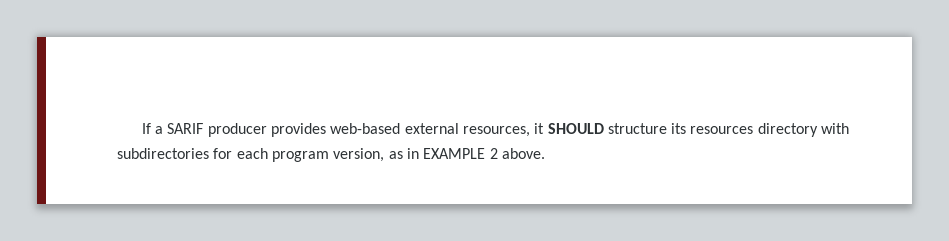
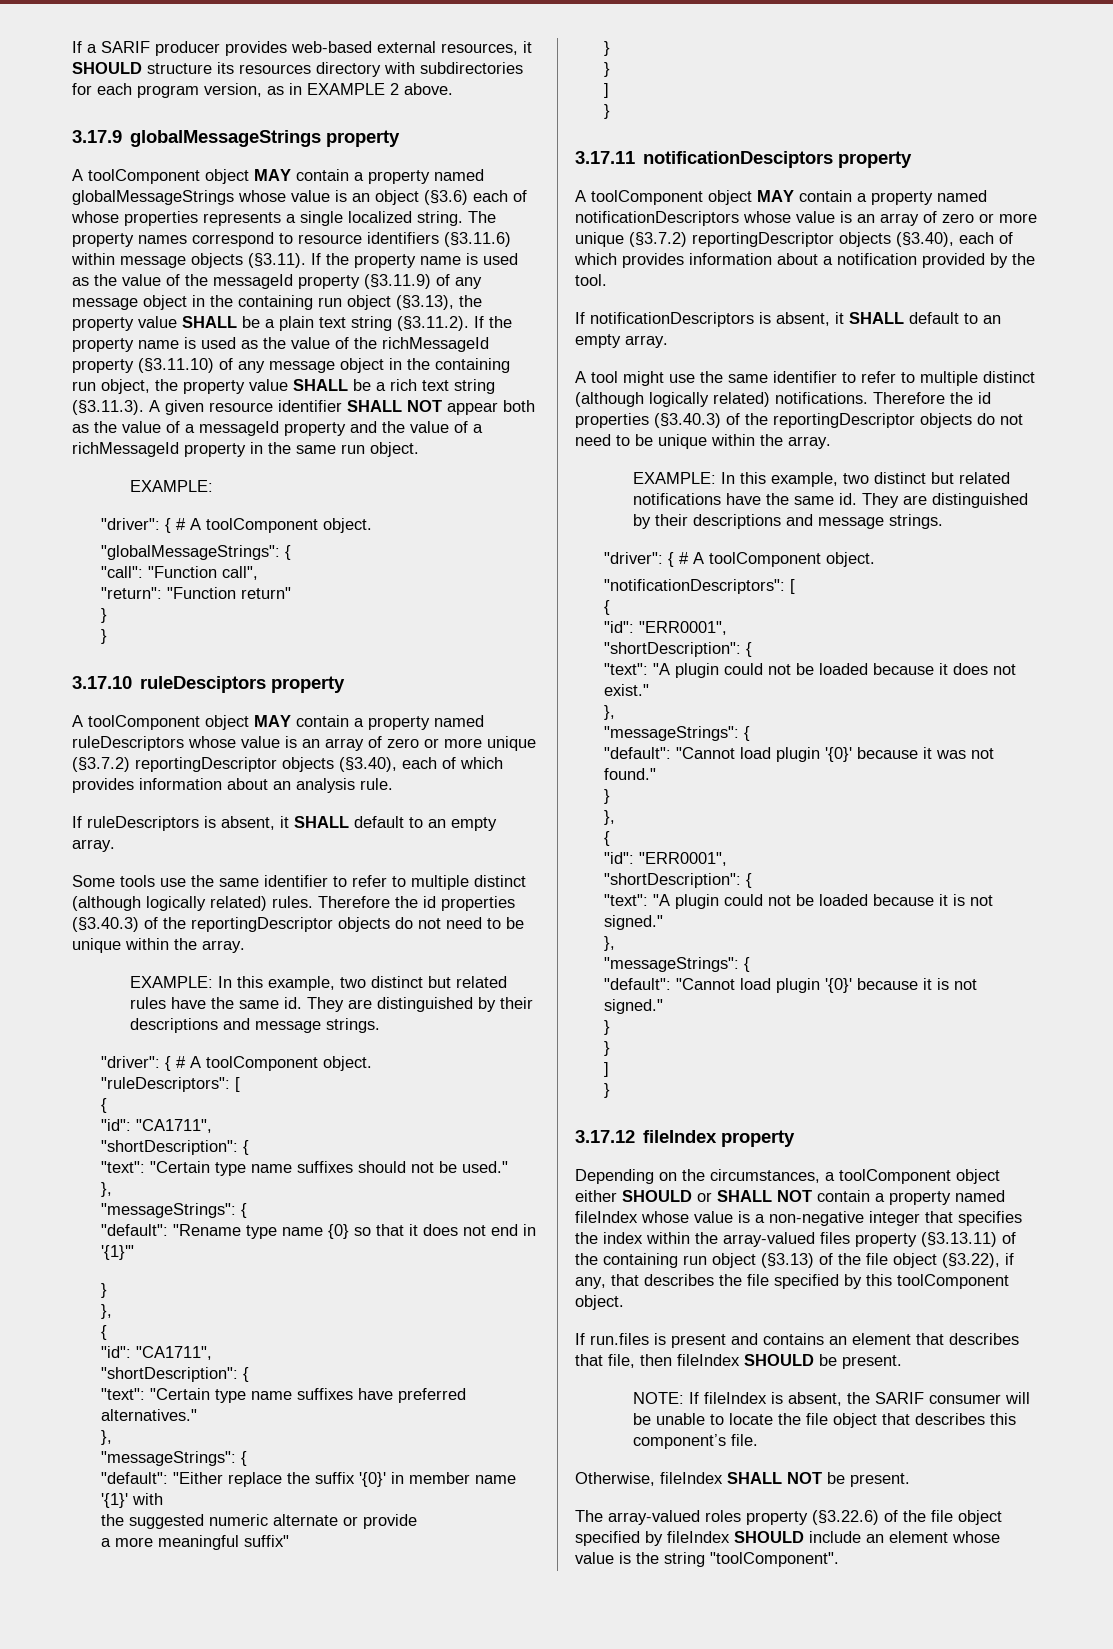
+ 3.17.9 globalMessageStrings property
+ A toolComponent object MAY contain a property named globalMessageStrings whose value is an object (§3.6) each of whose properties represents a single localized string. The property names correspond to resource identifiers (§3.11.6) within message objects (§3.11). If the property name is used as the value of the messageId property (§3.11.9) of any message object in the containing run object (§3.13), the property value SHALL be a plain text string (§3.11.2). If the property name is used as the value of the richMessageId property (§3.11.10) of any message object in the containing run object, the property value SHALL be a rich text string (§3.11.3). A given resource identifier SHALL NOT appear both as the value of a messageId property and the value of a richMessageId property in the same run object.
+ EXAMPLE:
+ "driver": { # A toolComponent object.
+ "globalMessageStrings": {
+ "call": "Function call",
+ "return": "Function return"
+ }
+ }
+ 3.17.10 ruleDesciptors property
+ A toolComponent object MAY contain a property named ruleDescriptors whose value is an array of zero or more unique (§3.7.2) reportingDescriptor objects (§3.40), each of which provides information about an analysis rule.
+ If ruleDescriptors is absent, it SHALL default to an empty array.
+ Some tools use the same identifier to refer to multiple distinct (although logically related) rules. Therefore the id properties (§3.40.3) of the reportingDescriptor objects do not need to be unique within the array.
+ EXAMPLE: In this example, two distinct but related rules have the same id. They are distinguished by their descriptions and message strings.
+ "driver": { # A toolComponent object.
+ "ruleDescriptors": [
+ {
+ "id": "CA1711",
+ "shortDescription": {
+ "text": "Certain type name suffixes should not be used."
+ },
+ "messageStrings": {
+ "default": "Rename type name {0} so that it does not end in '{1}'"
+ }
+ },
+ {
+ "id": "CA1711",
+ "shortDescription": {
+ "text": "Certain type name suffixes have preferred alternatives."
+ },
+ "messageStrings": {
+ "default": "Either replace the suffix '{0}' in member name '{1}' with
+ the suggested numeric alternate or provide
+ a more meaningful suffix"
+ }
+ }
+ ]
+ }
+ 3.17.11 notificationDesciptors property
+ A toolComponent object MAY contain a property named notificationDescriptors whose value is an array of zero or more unique (§3.7.2) reportingDescriptor objects (§3.40), each of which provides information about a notification provided by the tool.
+ If notificationDescriptors is absent, it SHALL default to an empty array.
+ A tool might use the same identifier to refer to multiple distinct (although logically related) notifications. Therefore the id properties (§3.40.3) of the reportingDescriptor objects do not need to be unique within the array.
+ EXAMPLE: In this example, two distinct but related notifications have the same id. They are distinguished by their descriptions and message strings.
+ "driver": { # A toolComponent object.
+ "notificationDescriptors": [
+ {
+ "id": "ERR0001",
+ "shortDescription": {
+ "text": "A plugin could not be loaded because it does not exist."
+ },
+ "messageStrings": {
+ "default": "Cannot load plugin '{0}' because it was not found."
+ }
+ },
+ {
+ "id": "ERR0001",
+ "shortDescription": {
+ "text": "A plugin could not be loaded because it is not signed."
+ },
+ "messageStrings": {
+ "default": "Cannot load plugin '{0}' because it is not signed."
+ }
+ }
+ ]
+ }
+ 3.17.12 fileIndex property
+ Depending on the circumstances, a toolComponent object either SHOULD or SHALL NOT contain a property named fileIndex whose value is a non-negative integer that specifies the index within the array-valued files property (§3.13.11) of the containing run object (§3.13) of the file object (§3.22), if any, that describes the file specified by this toolComponent object.
+ If run.files is present and contains an element that describes that file, then fileIndex SHOULD be present.
+ NOTE: If fileIndex is absent, the SARIF consumer will be unable to locate the file object that describes this component’s file.
+ Otherwise, fileIndex SHALL NOT be present.
+ The array-valued roles property (§3.22.6) of the file object specified by fileIndex SHOULD include an element whose value is the string "toolComponent".

